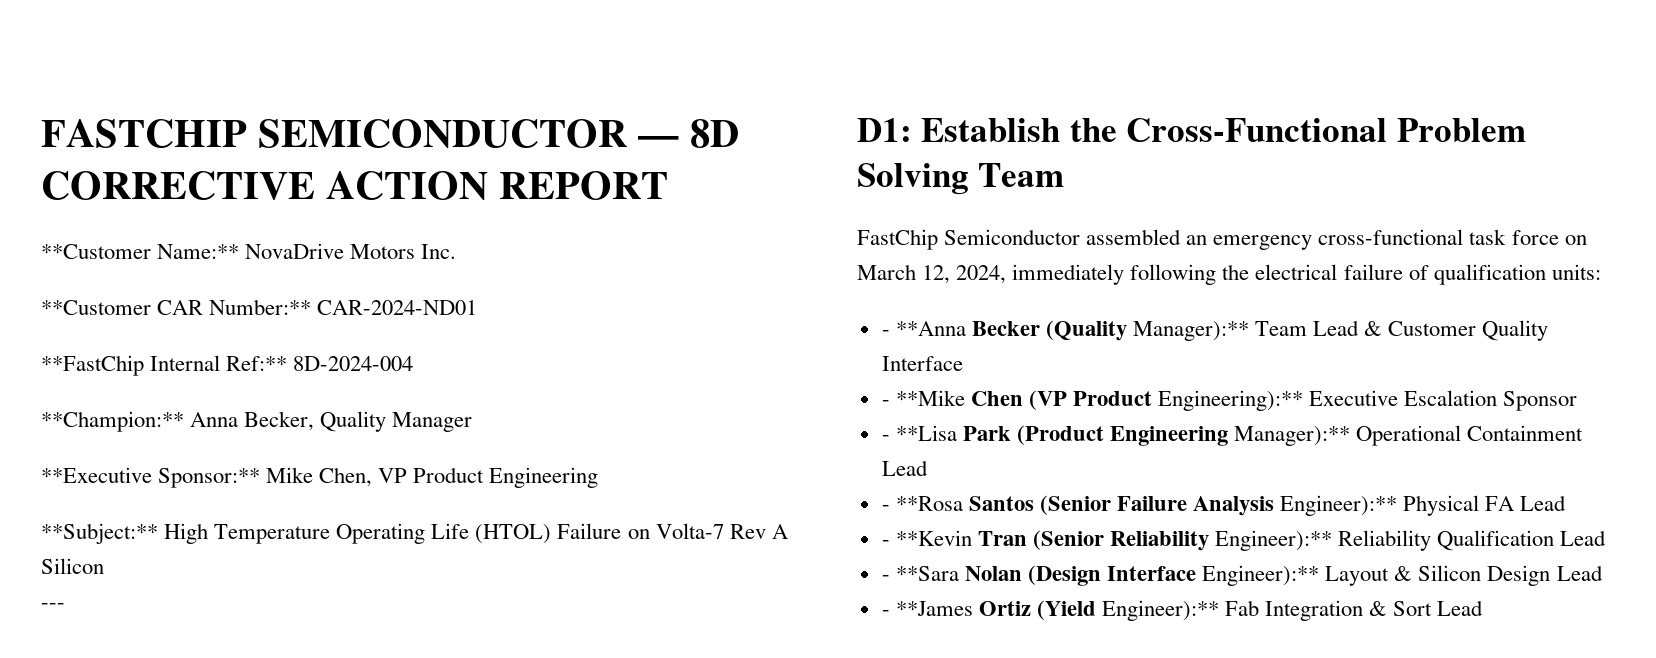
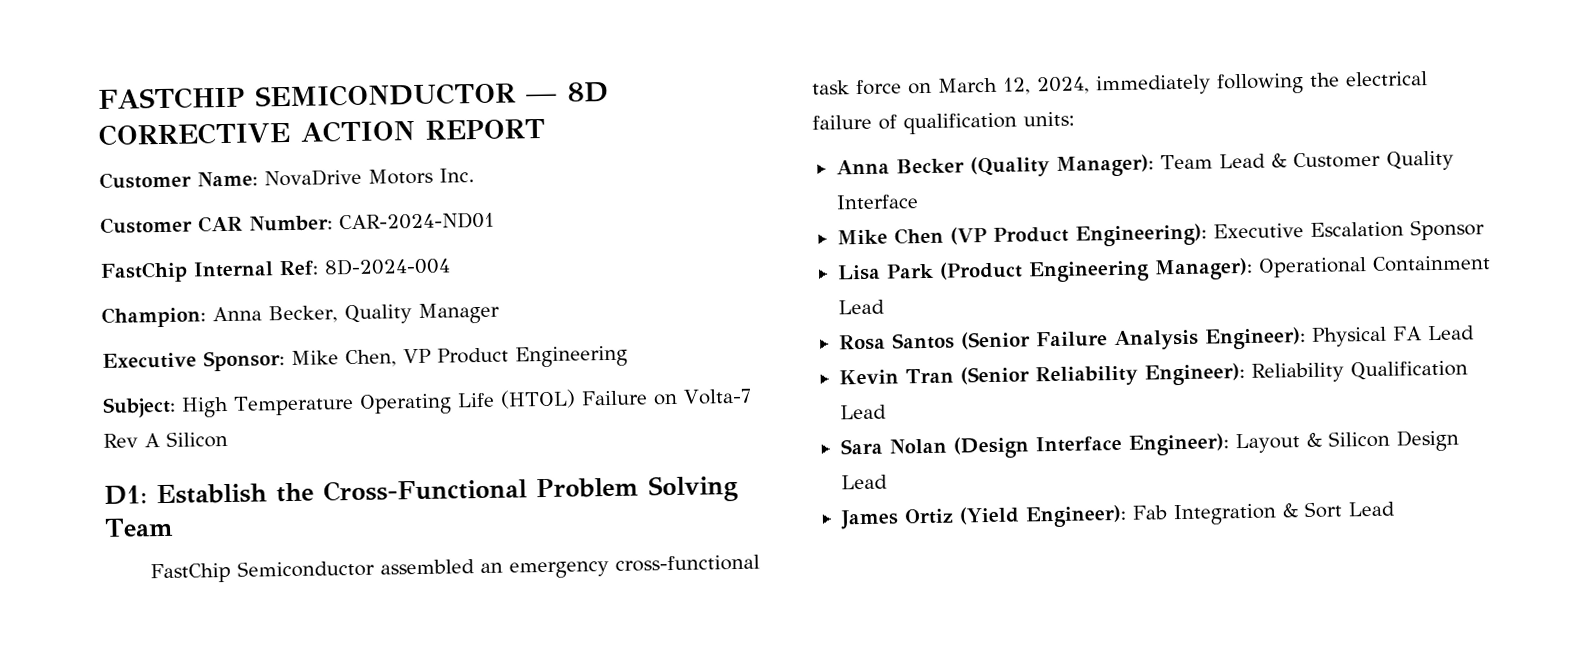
- **Customer Name:** NovaDrive Motors Inc.
+ Customer Name: NovaDrive Motors Inc.
- **Customer CAR Number:** CAR-2024-ND01
- **FastChip Internal Ref:** 8D-2024-004
+ Customer CAR Number: CAR-2024-ND01
+ FastChip Internal Ref: 8D-2024-004
- **Champion:** Anna Becker, Quality Manager
+ Champion: Anna Becker, Quality Manager
- **Executive Sponsor:** Mike Chen, VP Product Engineering
+ Executive Sponsor: Mike Chen, VP Product Engineering
- **Subject:** High Temperature Operating Life (HTOL) Failure on Volta-7 Rev A Silicon
+ Subject: High Temperature Operating Life (HTOL) Failure on Volta-7 Rev A Silicon
- ---
- - **Anna Becker (Quality Manager):** Team Lead & Customer Quality Interface
+ Anna Becker (Quality Manager): Team Lead & Customer Quality Interface
- - **Mike Chen (VP Product Engineering):** Executive Escalation Sponsor
+ Mike Chen (VP Product Engineering): Executive Escalation Sponsor
- - **Lisa Park (Product Engineering Manager):** Operational Containment Lead
+ Lisa Park (Product Engineering Manager): Operational Containment Lead
- - **Rosa Santos (Senior Failure Analysis Engineer):** Physical FA Lead
+ Rosa Santos (Senior Failure Analysis Engineer): Physical FA Lead
- - **Kevin Tran (Senior Reliability Engineer):** Reliability Qualification Lead
+ Kevin Tran (Senior Reliability Engineer): Reliability Qualification Lead
- - **Sara Nolan (Design Interface Engineer):** Layout & Silicon Design Lead
+ Sara Nolan (Design Interface Engineer): Layout & Silicon Design Lead
- - **James Ortiz (Yield Engineer):** Fab Integration & Sort Lead
+ James Ortiz (Yield Engineer): Fab Integration & Sort Lead

